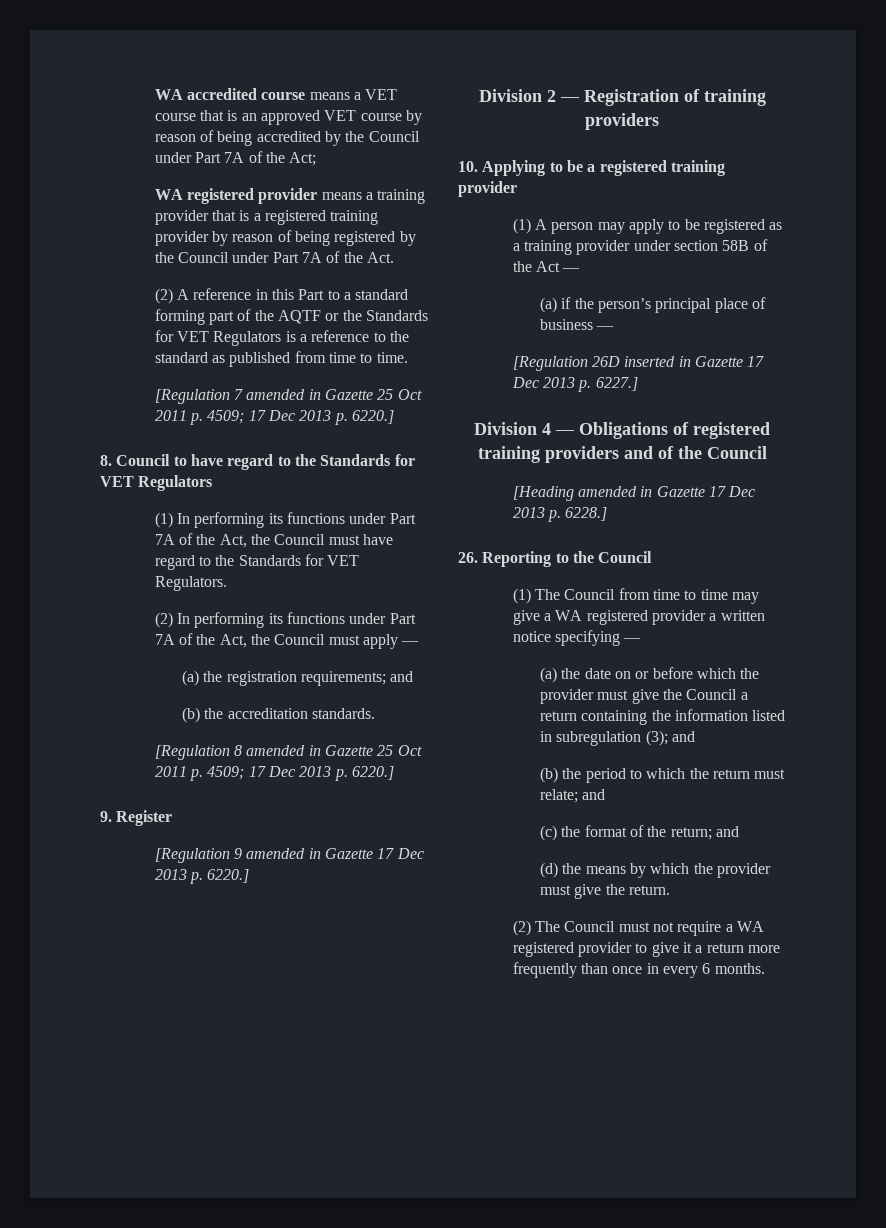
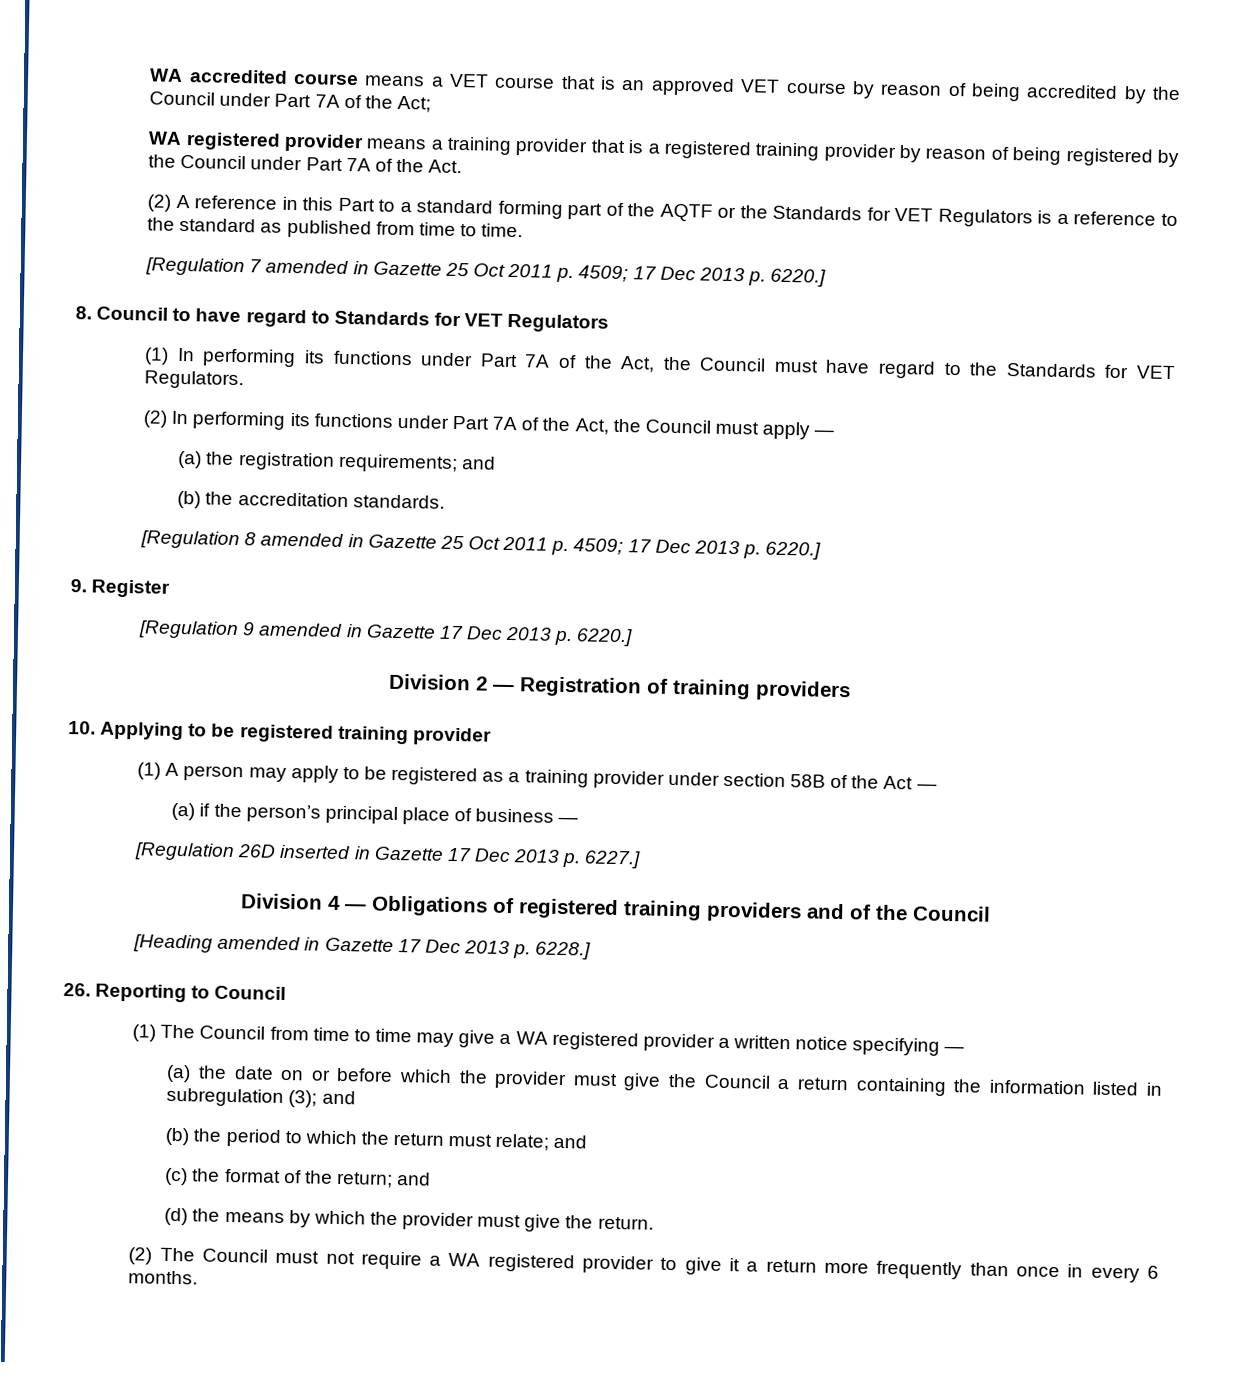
- 8. Council to have regard to the Standards for VET Regulators
+ 8. Council to have regard to Standards for VET Regulators
- 10. Applying to be a registered training provider
+ 10. Applying to be registered training provider
- 26. Reporting to the Council
+ 26. Reporting to Council

